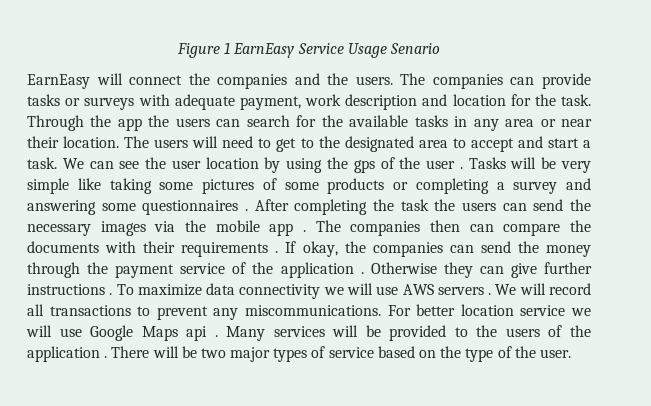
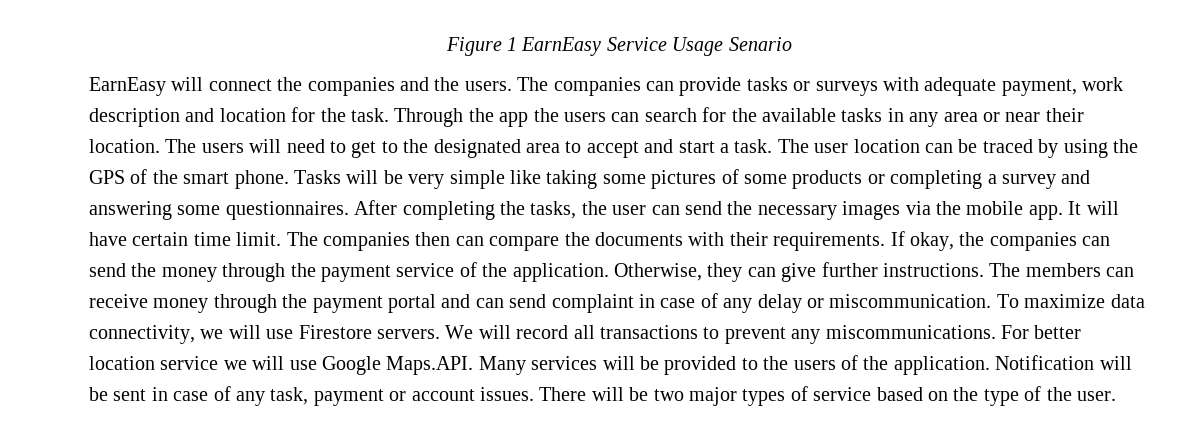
- We can see the user location by using the gps of the user .
+ The user location can be traced by using the GPS of the smart phone.
- Tasks will be very simple like taking some pictures of some products or completing a survey and answering some questionnaires .
+ Tasks will be very simple like taking some pictures of some products or completing a survey and answering some questionnaires.
- After completing the task the users can send the necessary images via the mobile app .
+ After completing the tasks, the user can send the necessary images via the mobile app. It will have certain time limit.
- The companies then can compare the documents with their requirements .
+ The companies then can compare the documents with their requirements.
- If okay, the companies can send the money through the payment service of the application . Otherwise they can give further instructions .
+ If okay, the companies can send the money through the payment service of the application. Otherwise, they can give further instructions. The members can receive money through the payment portal and can send complaint in case of any delay or miscommunication.
- To maximize data connectivity we will use AWS servers .
+ To maximize data connectivity, we will use Firestore servers.
- For better location service we will use Google Maps api . Many services will be provided to the users of the application .
+ For better location service we will use Google Maps.API. Many services will be provided to the users of the application. Notification will be sent in case of any task, payment or account issues.

